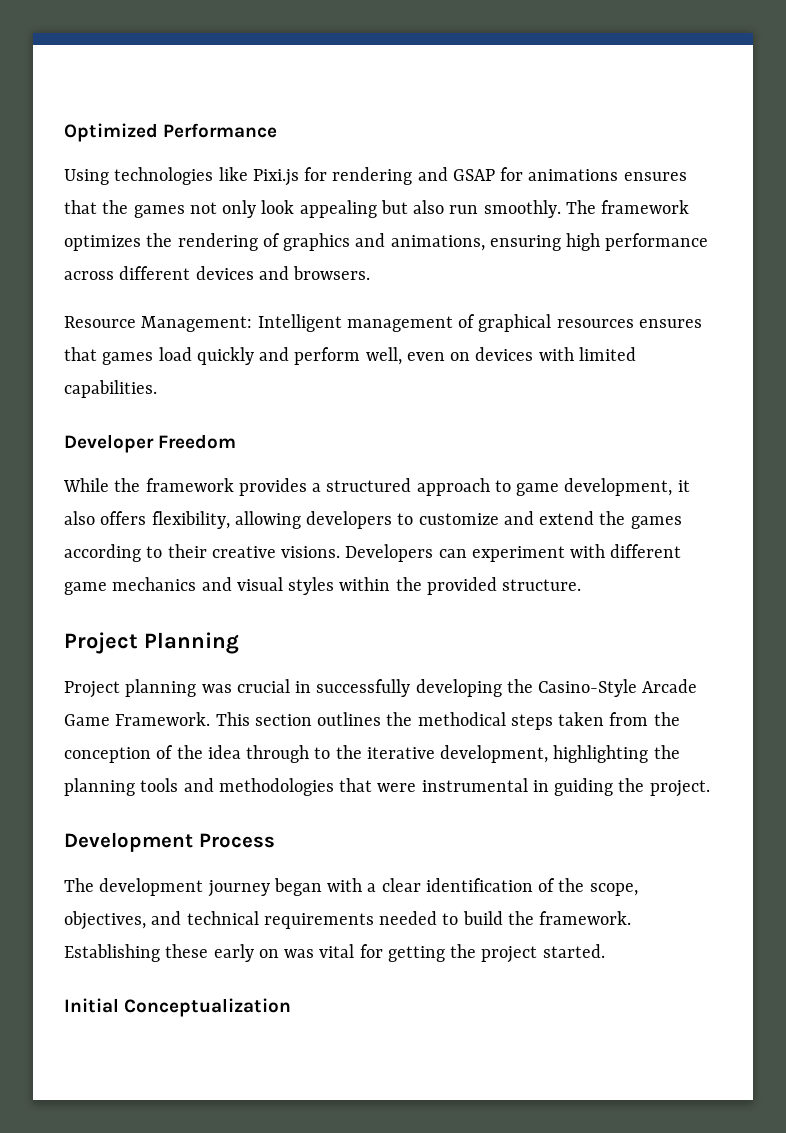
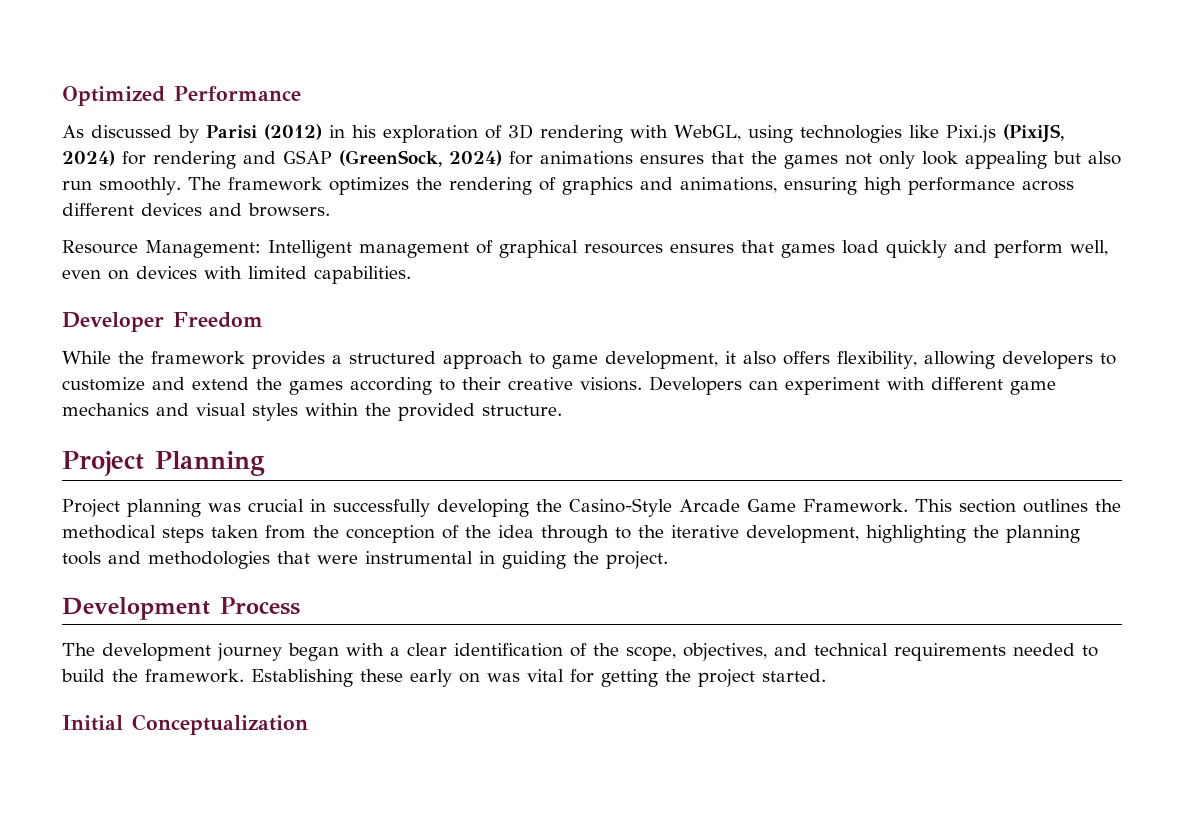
- Using technologies like Pixi.js for rendering and GSAP for animations ensures that the games not only look appealing but also run smoothly.
+ As discussed by Parisi (2012) in his exploration of 3D rendering with WebGL, using technologies like Pixi.js (PixiJS, 2024) for rendering and GSAP (GreenSock, 2024) for animations ensures that the games not only look appealing but also run smoothly.

